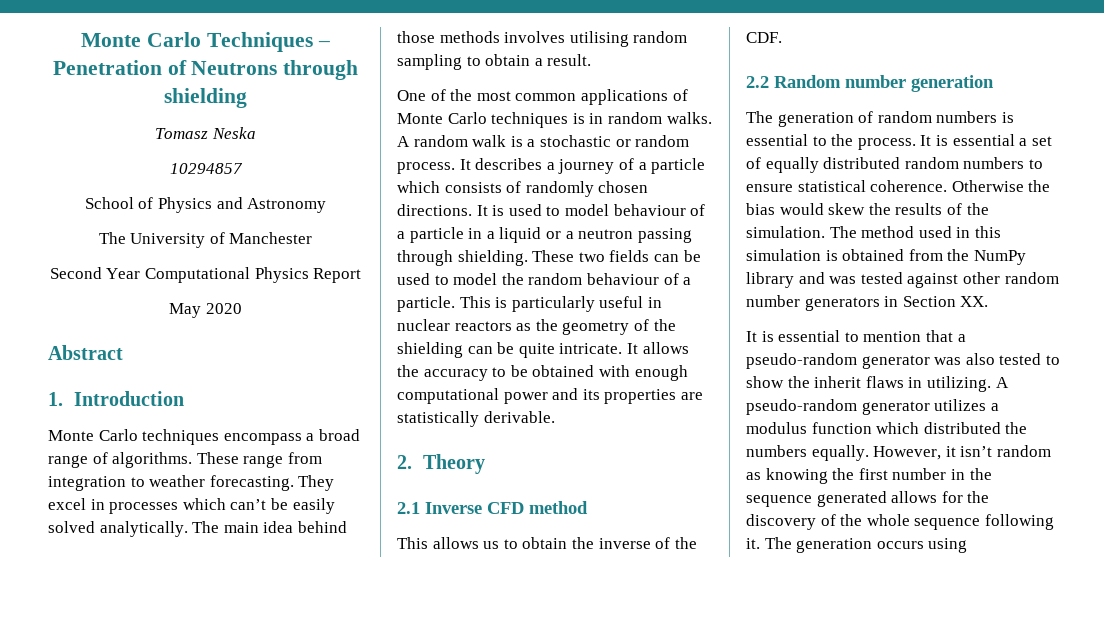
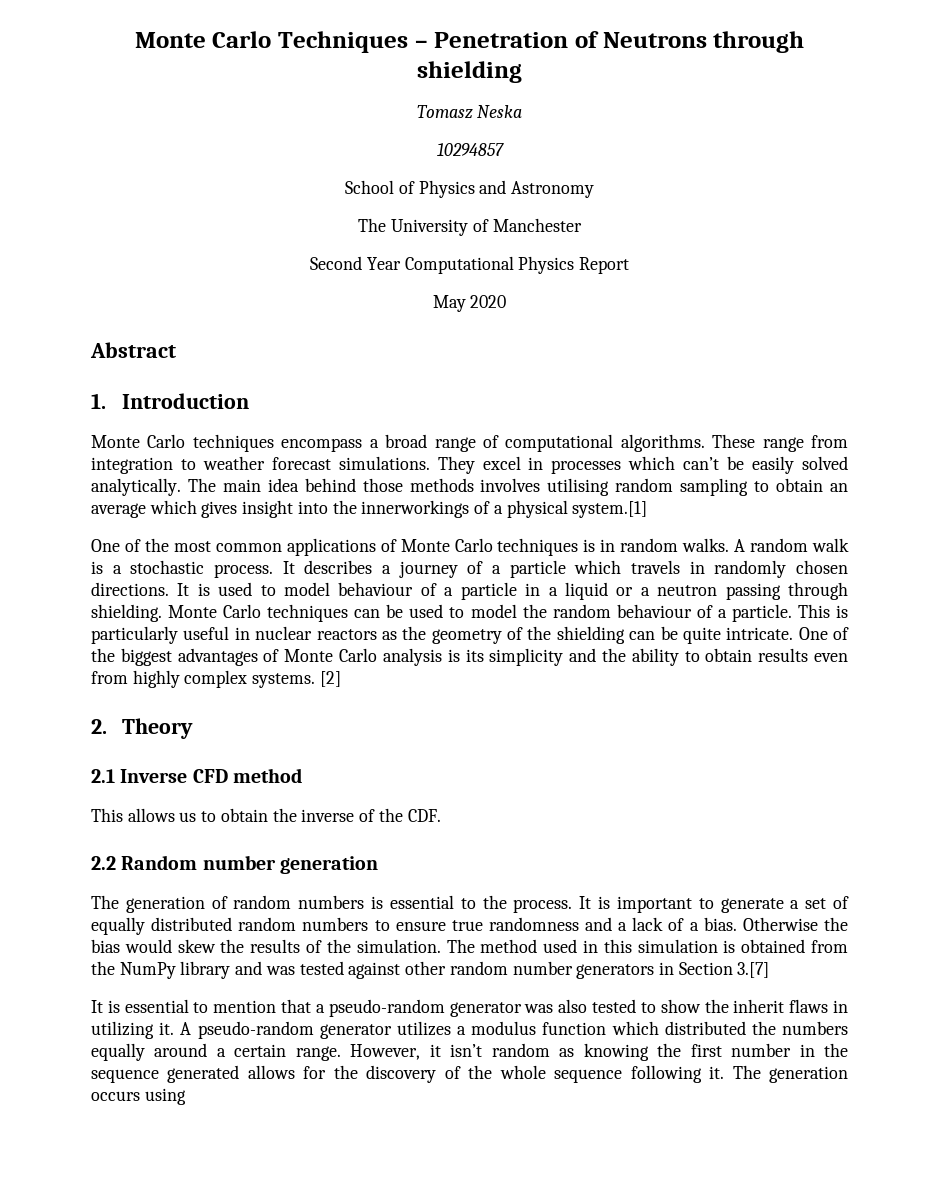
- Monte Carlo techniques encompass a broad range of algorithms.
+ Monte Carlo techniques encompass a broad range of computational algorithms.
- These range from integration to weather forecasting.
+ These range from integration to weather forecast simulations.
- The main idea behind those methods involves utilising random sampling to obtain a result.
+ The main idea behind those methods involves utilising random sampling to obtain an average which gives insight into the innerworkings of a physical system.[1]
- A random walk is a stochastic or random process.
+ A random walk is a stochastic process.
- It describes a journey of a particle which consists of randomly chosen directions.
+ It describes a journey of a particle which travels in randomly chosen directions.
- These two fields can be used to model the random behaviour of a particle.
+ Monte Carlo techniques can be used to model the random behaviour of a particle.
- It allows the accuracy to be obtained with enough computational power and its properties are statistically derivable.
+ One of the biggest advantages of Monte Carlo analysis is its simplicity and the ability to obtain results even from highly complex systems. [2]
- It is essential a set of equally distributed random numbers to ensure statistical coherence.
+ It is important to generate a set of equally distributed random numbers to ensure true randomness and a lack of a bias.
- The method used in this simulation is obtained from the NumPy library and was tested against other random number generators in Section XX.
+ The method used in this simulation is obtained from the NumPy library and was tested against other random number generators in Section 3.[7]
- It is essential to mention that a pseudo-random generator was also tested to show the inherit flaws in utilizing.
+ It is essential to mention that a pseudo-random generator was also tested to show the inherit flaws in utilizing it.
- A pseudo-random generator utilizes a modulus function which distributed the numbers equally.
+ A pseudo-random generator utilizes a modulus function which distributed the numbers equally around a certain range.

